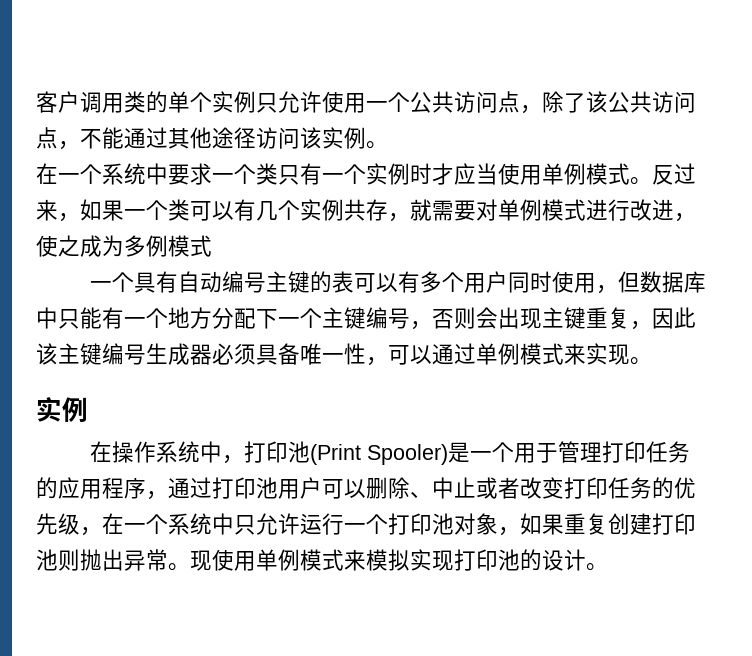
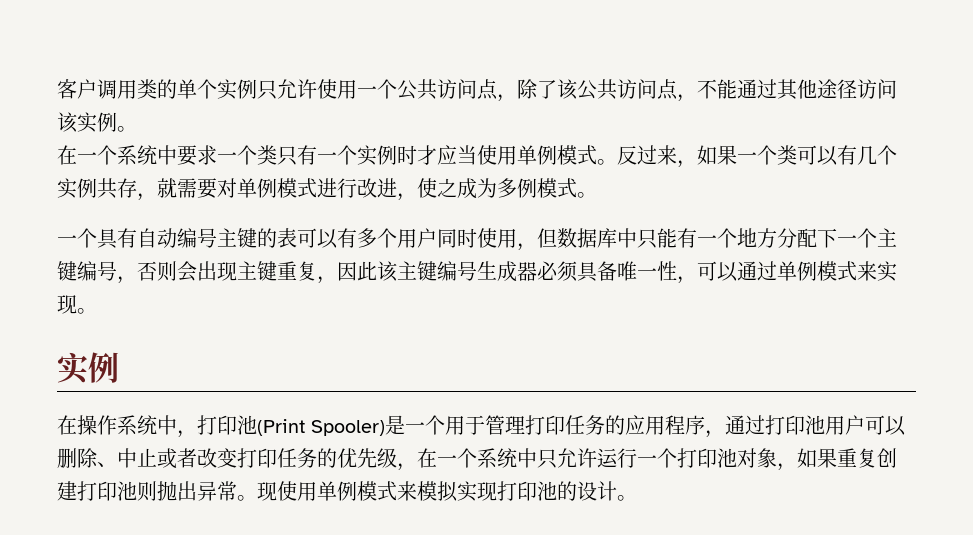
- 反过来，如果一个类可以有几个实例共存，就需要对单例模式进行改进，使之成为多例模式
+ 反过来，如果一个类可以有几个实例共存，就需要对单例模式进行改进，使之成为多例模式。

